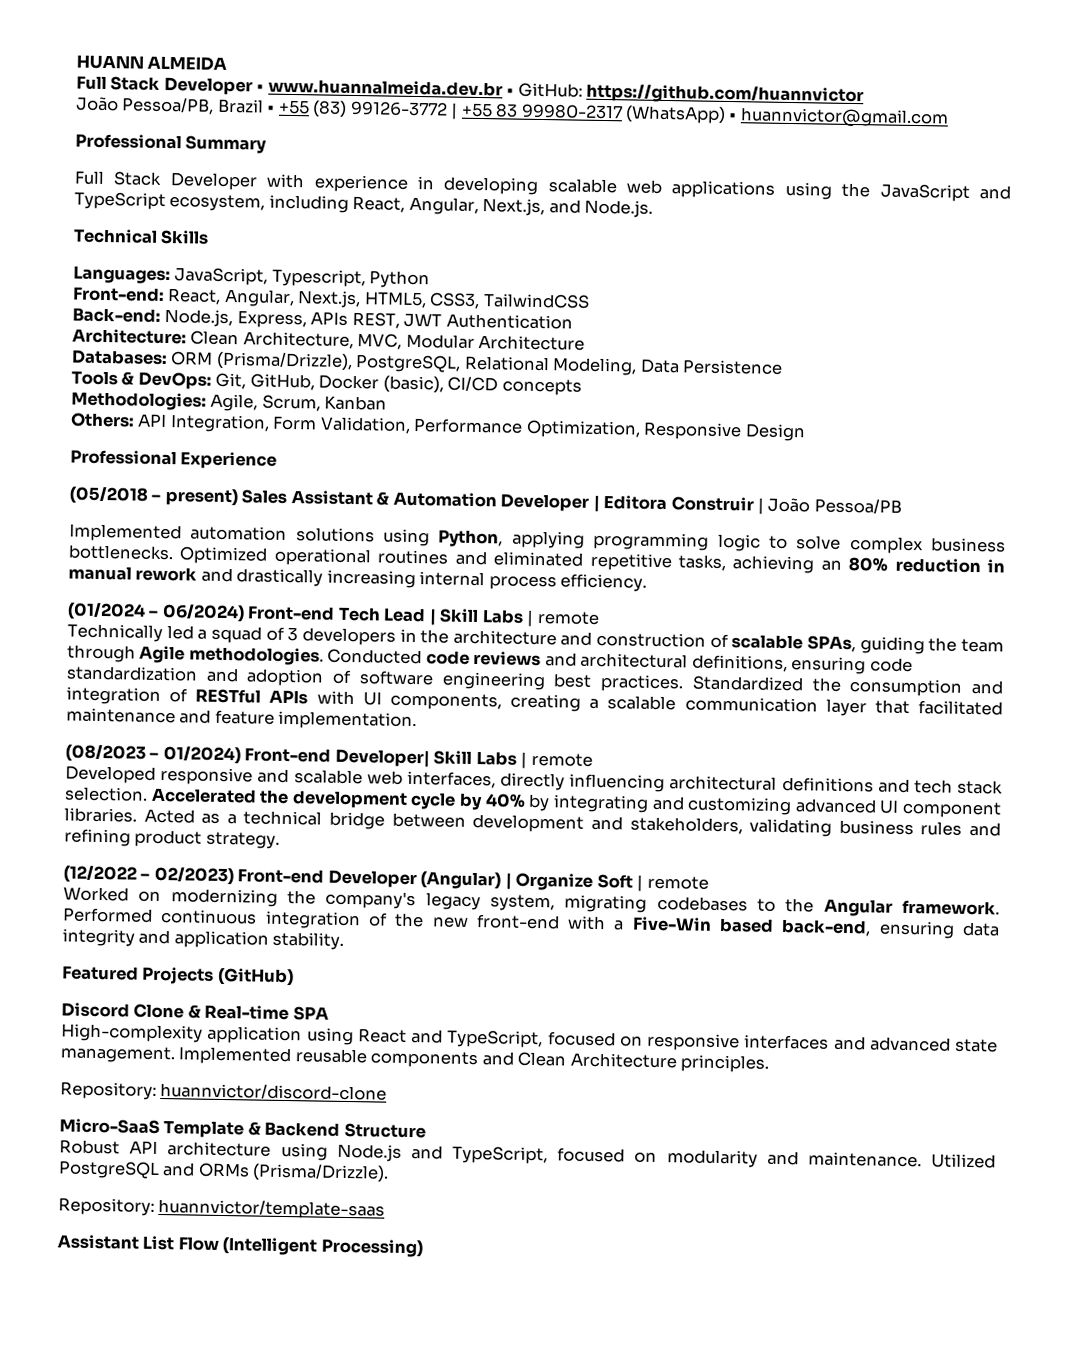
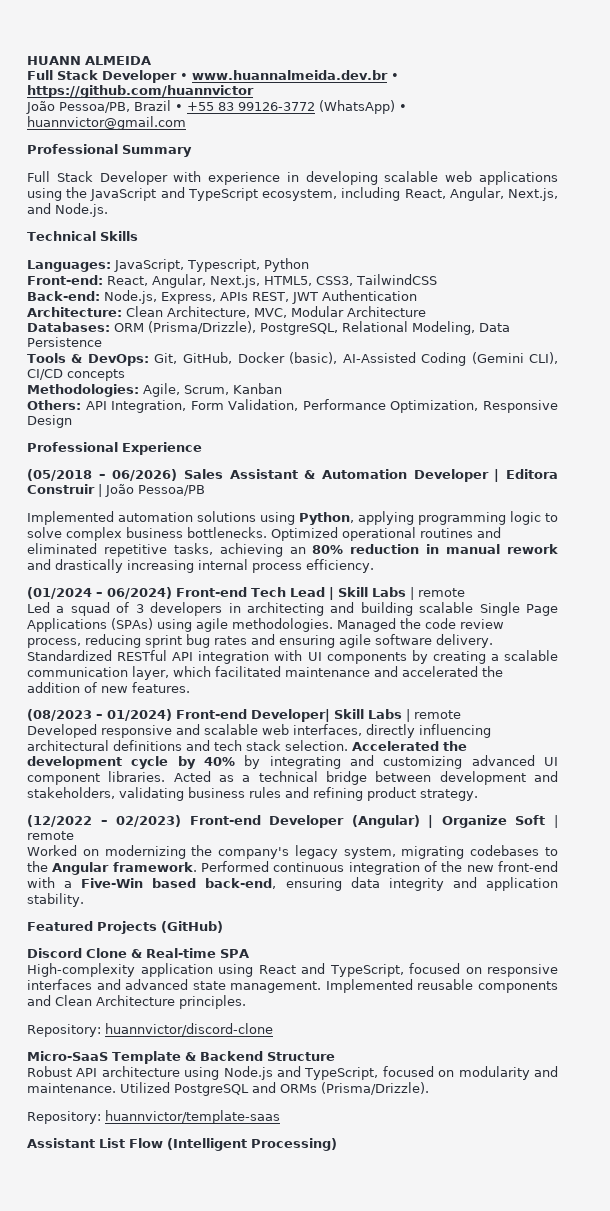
- Full Stack Developer • www.huannalmeida.dev.br • GitHub: https://github.com/huannvictor
+ Full Stack Developer • www.huannalmeida.dev.br • https://github.com/huannvictor
- João Pessoa/PB, Brazil • +55 (83) 99126-3772 | +55 83 99980-2317 (WhatsApp) • huannvictor@gmail.com
+ João Pessoa/PB, Brazil • +55 83 99126-3772 (WhatsApp) • huannvictor@gmail.com
- Tools & DevOps: Git, GitHub, Docker (basic), CI/CD concepts
+ Tools & DevOps: Git, GitHub, Docker (basic), AI-Assisted Coding (Gemini CLI), CI/CD concepts
- (05/2018 – present) Sales Assistant & Automation Developer | Editora Construir | João Pessoa/PB
+ (05/2018 – 06/2026) Sales Assistant & Automation Developer | Editora Construir | João Pessoa/PB
- Technically led a squad of 3 developers in the architecture and construction of scalable SPAs, guiding the team through Agile methodologies. Conducted code reviews and architectural definitions, ensuring code standardization and adoption of software engineering best practices. Standardized the consumption and integration of RESTful APIs with UI components, creating a scalable communication layer that facilitated maintenance and feature implementation.
+ Led a squad of 3 developers in architecting and building scalable Single Page Applications (SPAs) using agile methodologies. Managed the code review process, reducing sprint bug rates and ensuring agile software delivery. Standardized RESTful API integration with UI components by creating a scalable communication layer, which facilitated maintenance and accelerated the addition of new features.

